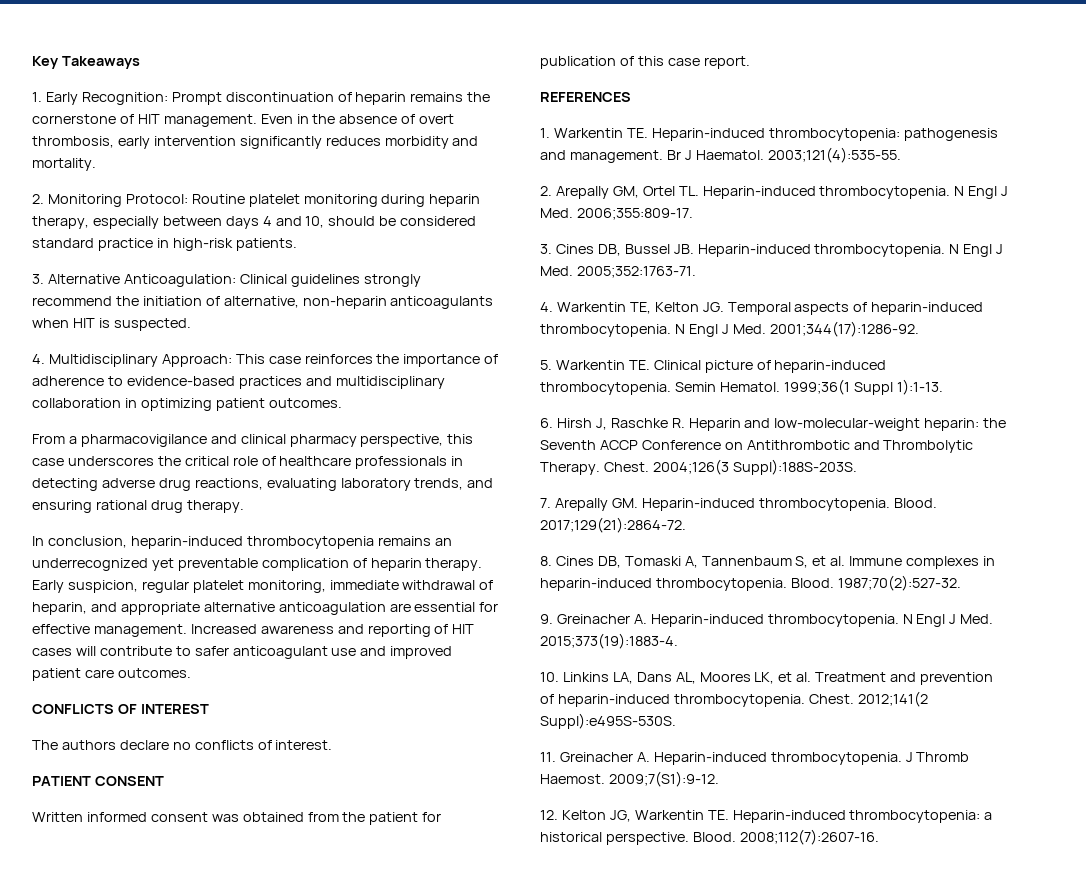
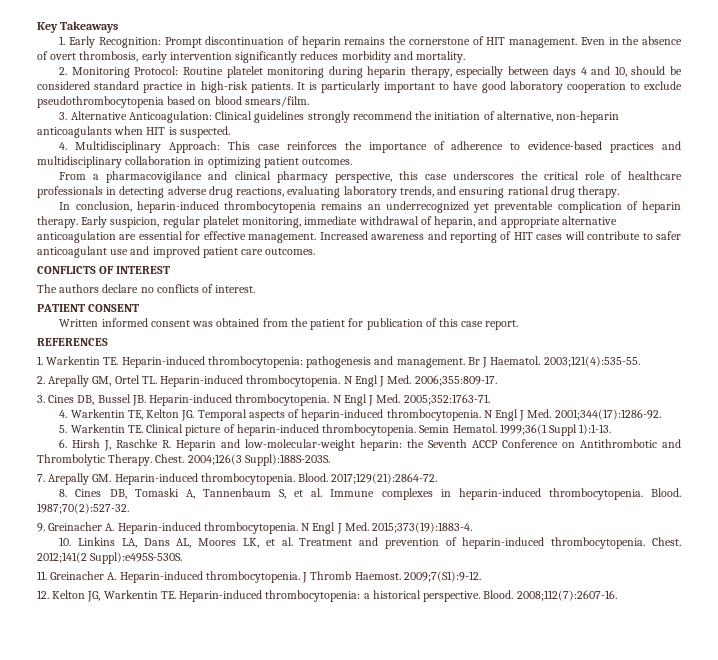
+ It is particularly important to have good laboratory cooperation to exclude pseudothrombocytopenia based on blood smears/film.

